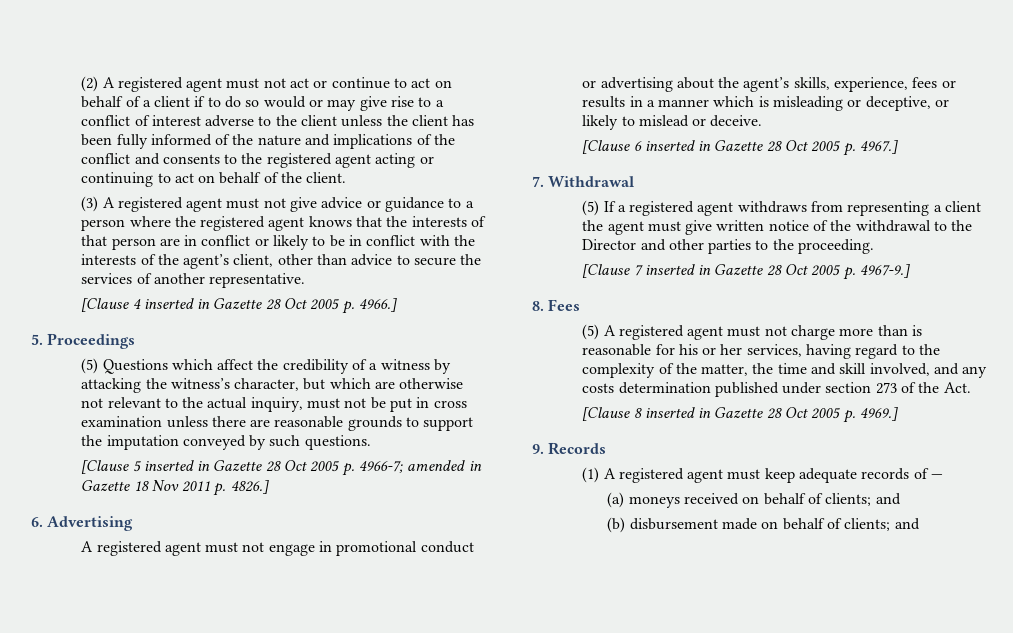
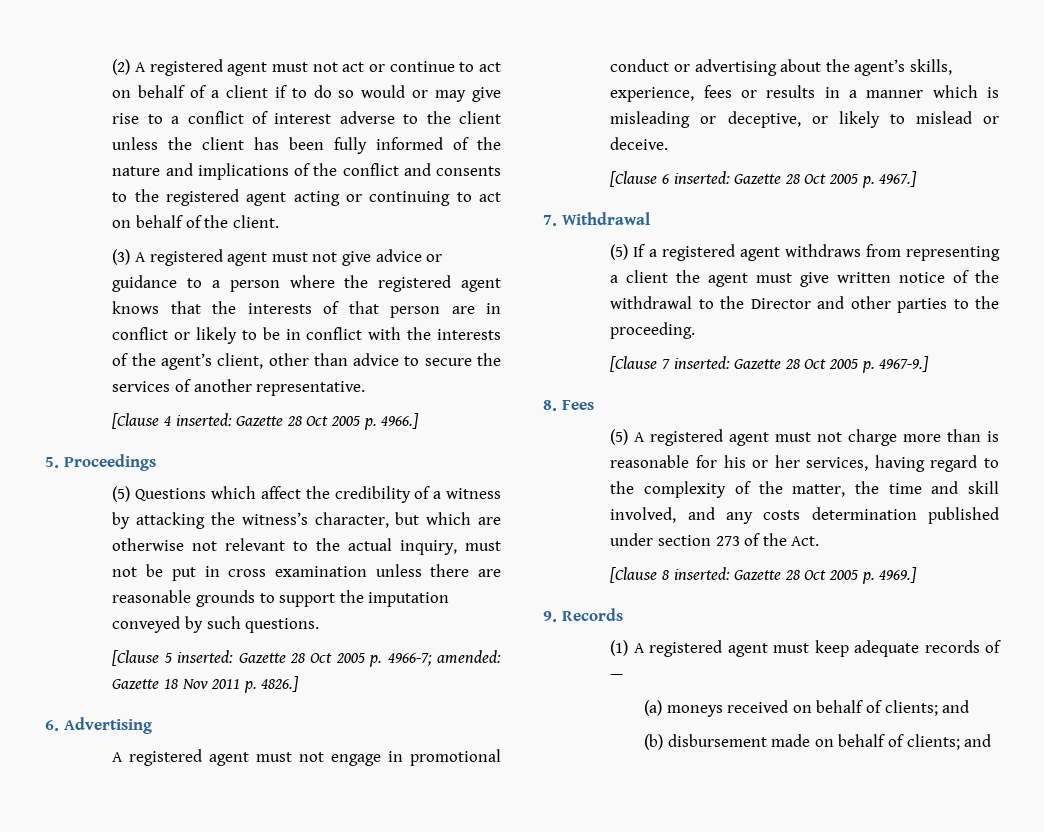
- [Clause 4 inserted in Gazette 28 Oct 2005 p. 4966.]
+ [Clause 4 inserted: Gazette 28 Oct 2005 p. 4966.]
- [Clause 5 inserted in Gazette 28 Oct 2005 p. 4966-7; amended in Gazette 18 Nov 2011 p. 4826.]
+ [Clause 5 inserted: Gazette 28 Oct 2005 p. 4966-7; amended: Gazette 18 Nov 2011 p. 4826.]
- [Clause 6 inserted in Gazette 28 Oct 2005 p. 4967.]
+ [Clause 6 inserted: Gazette 28 Oct 2005 p. 4967.]
- [Clause 7 inserted in Gazette 28 Oct 2005 p. 4967-9.]
+ [Clause 7 inserted: Gazette 28 Oct 2005 p. 4967-9.]
- [Clause 8 inserted in Gazette 28 Oct 2005 p. 4969.]
+ [Clause 8 inserted: Gazette 28 Oct 2005 p. 4969.]

